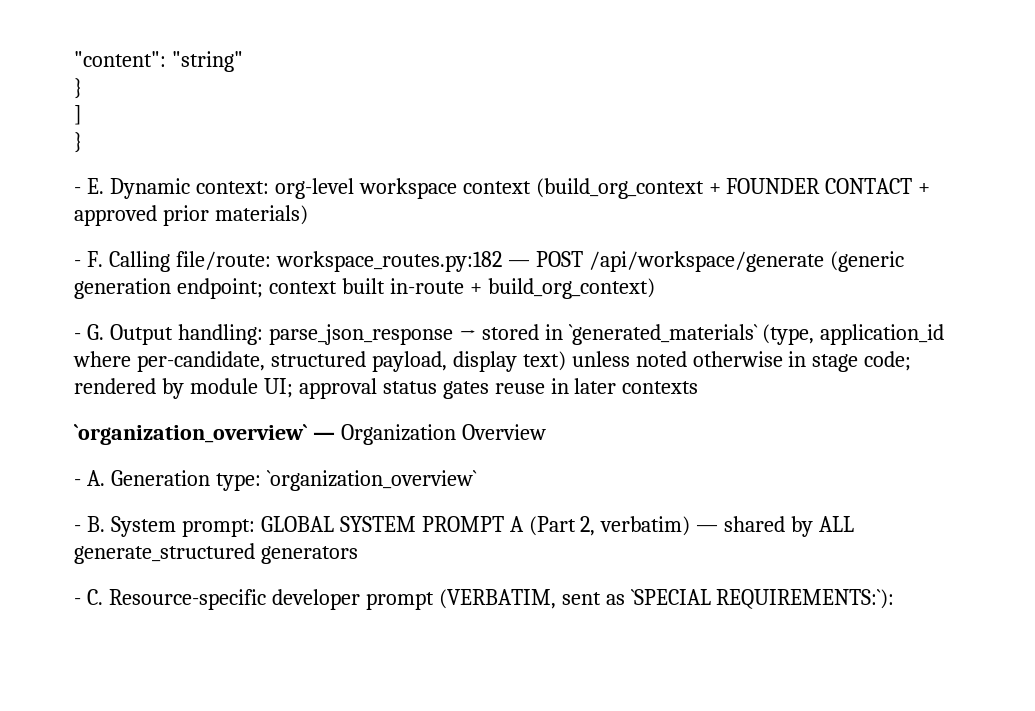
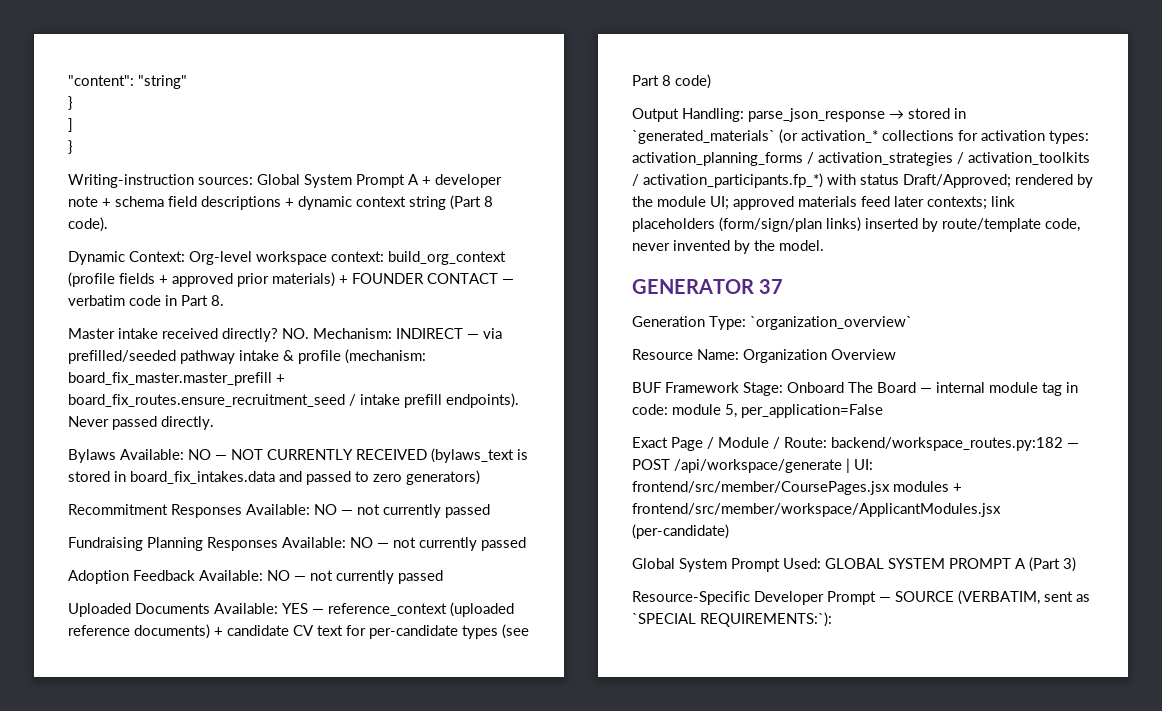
- - E. Dynamic context: org-level workspace context (build_org_context + FOUNDER CONTACT + approved prior materials)
- - F. Calling file/route: workspace_routes.py:182 — POST /api/workspace/generate (generic generation endpoint; context built in-route + build_org_context)
- - G. Output handling: parse_json_response → stored in `generated_materials` (type, application_id where per-candidate, structured payload, display text) unless noted otherwise in stage code; rendered by module UI; approval status gates reuse in later contexts
- `organization_overview` — Organization Overview
+ Writing-instruction sources: Global System Prompt A + developer note + schema field descriptions + dynamic context string (Part 8 code).
+ Dynamic Context: Org-level workspace context: build_org_context (profile fields + approved prior materials) + FOUNDER CONTACT — verbatim code in Part 8.
+ Master intake received directly? NO. Mechanism: INDIRECT — via prefilled/seeded pathway intake & profile (mechanism: board_fix_master.master_prefill + board_fix_routes.ensure_recruitment_seed / intake prefill endpoints). Never passed directly.
+ Bylaws Available: NO — NOT CURRENTLY RECEIVED (bylaws_text is stored in board_fix_intakes.data and passed to zero generators)
+ Recommitment Responses Available: NO — not currently passed
+ Fundraising Planning Responses Available: NO — not currently passed
+ Adoption Feedback Available: NO — not currently passed
+ Uploaded Documents Available: YES — reference_context (uploaded reference documents) + candidate CV text for per-candidate types (see Part 8 code)
+ Output Handling: parse_json_response → stored in `generated_materials` (or activation_* collections for activation types: activation_planning_forms / activation_strategies / activation_toolkits / activation_participants.fp_*) with status Draft/Approved; rendered by the module UI; approved materials feed later contexts; link placeholders (form/sign/plan links) inserted by route/template code, never invented by the model.
+ GENERATOR 37
+ Generation Type: `organization_overview`
+ Resource Name: Organization Overview
- - A. Generation type: `organization_overview`
- - B. System prompt: GLOBAL SYSTEM PROMPT A (Part 2, verbatim) — shared by ALL generate_structured generators
- - C. Resource-specific developer prompt (VERBATIM, sent as `SPECIAL REQUIREMENTS:`):
+ BUF Framework Stage: Onboard The Board — internal module tag in code: module 5, per_application=False
+ Exact Page / Module / Route: backend/workspace_routes.py:182 — POST /api/workspace/generate | UI: frontend/src/member/CoursePages.jsx modules + frontend/src/member/workspace/ApplicantModules.jsx (per-candidate)
+ Global System Prompt Used: GLOBAL SYSTEM PROMPT A (Part 3)
+ Resource-Specific Developer Prompt — SOURCE (VERBATIM, sent as `SPECIAL REQUIREMENTS:`):

